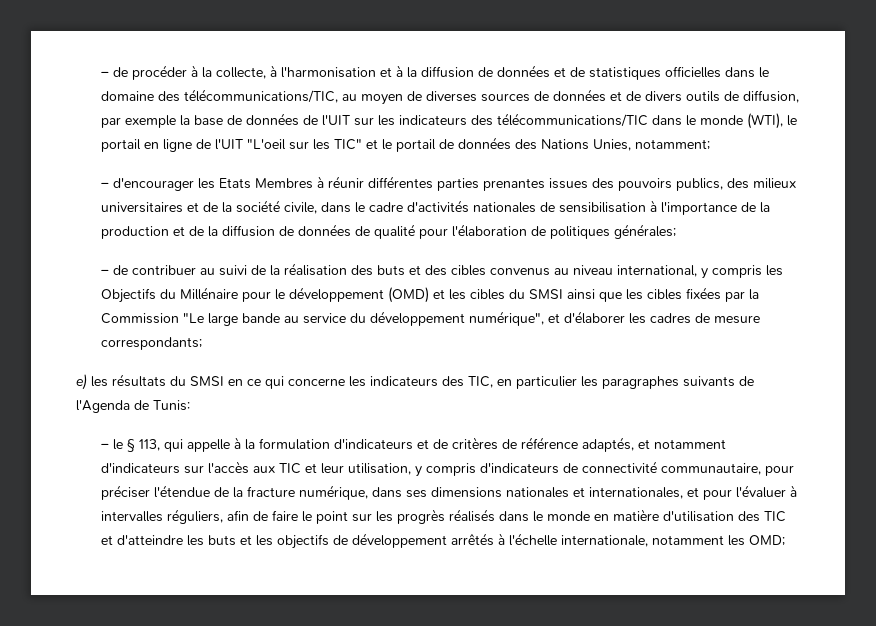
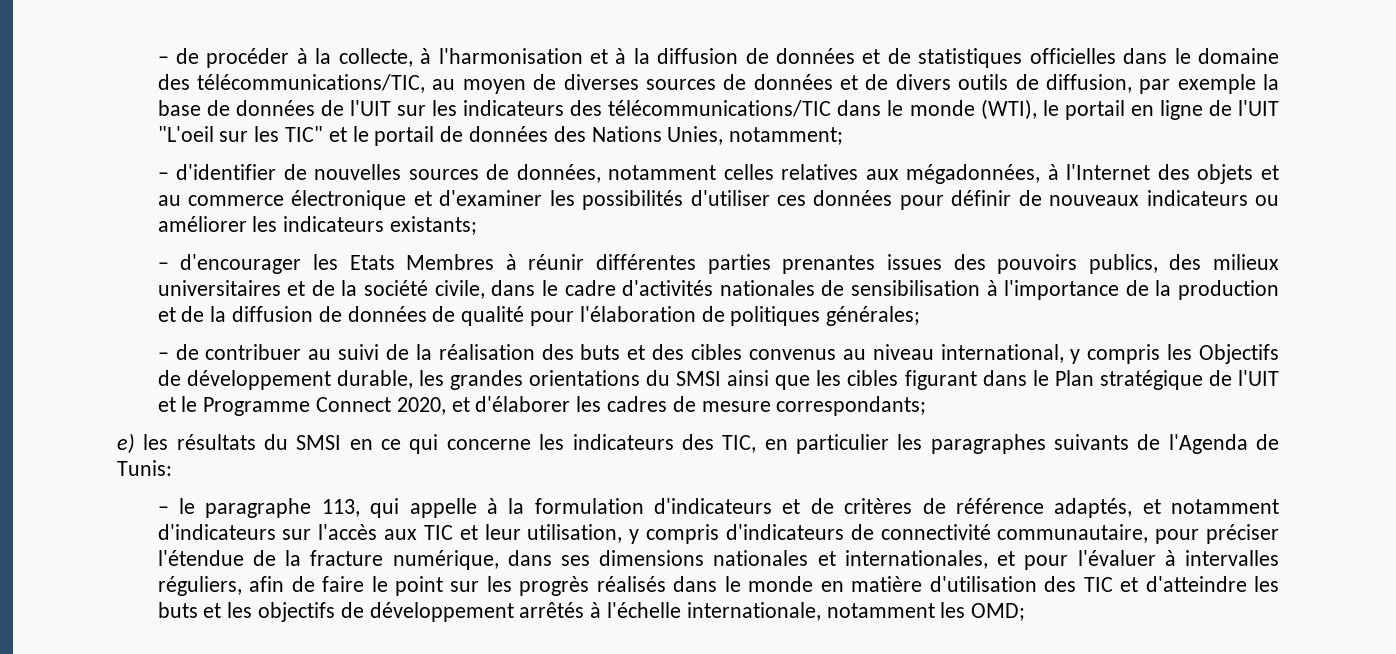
+ – d'identifier de nouvelles sources de données, notamment celles relatives aux mégadonnées, à l'Internet des objets et au commerce électronique et d'examiner les possibilités d'utiliser ces données pour définir de nouveaux indicateurs ou améliorer les indicateurs existants;
- – de contribuer au suivi de la réalisation des buts et des cibles convenus au niveau international, y compris les Objectifs du Millénaire pour le développement (OMD) et les cibles du SMSI ainsi que les cibles fixées par la Commission "Le large bande au service du développement numérique", et d'élaborer les cadres de mesure correspondants;
+ – de contribuer au suivi de la réalisation des buts et des cibles convenus au niveau international, y compris les Objectifs de développement durable, les grandes orientations du SMSI ainsi que les cibles figurant dans le Plan stratégique de l'UIT et le Programme Connect 2020, et d'élaborer les cadres de mesure correspondants;
- – le § 113, qui appelle à la formulation d'indicateurs et de critères de référence adaptés, et notamment d'indicateurs sur l'accès aux TIC et leur utilisation, y compris d'indicateurs de connectivité communautaire, pour préciser l'étendue de la fracture numérique, dans ses dimensions nationales et internationales, et pour l'évaluer à intervalles réguliers, afin de faire le point sur les progrès réalisés dans le monde en matière d'utilisation des TIC et d'atteindre les buts et les objectifs de développement arrêtés à l'échelle internationale, notamment les OMD;
+ – le paragraphe 113, qui appelle à la formulation d'indicateurs et de critères de référence adaptés, et notamment d'indicateurs sur l'accès aux TIC et leur utilisation, y compris d'indicateurs de connectivité communautaire, pour préciser l'étendue de la fracture numérique, dans ses dimensions nationales et internationales, et pour l'évaluer à intervalles réguliers, afin de faire le point sur les progrès réalisés dans le monde en matière d'utilisation des TIC et d'atteindre les buts et les objectifs de développement arrêtés à l'échelle internationale, notamment les OMD;

